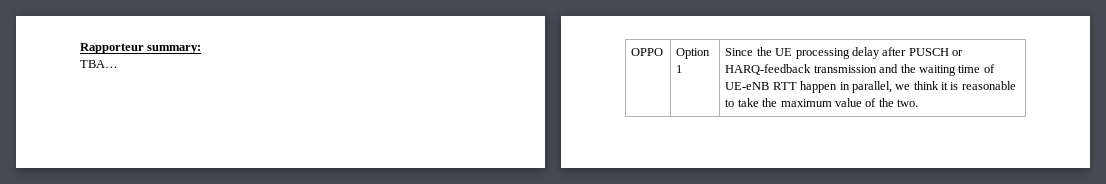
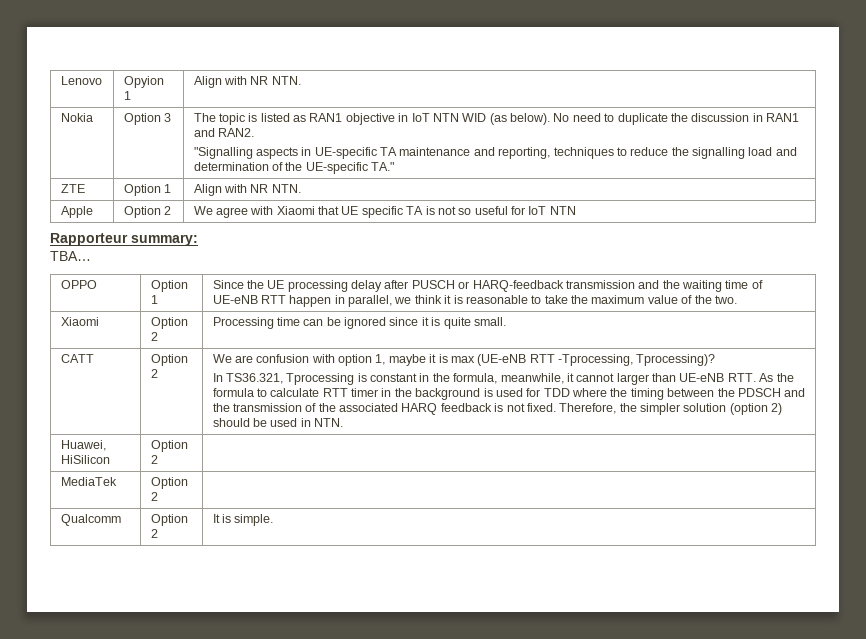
+ Lenovo | Opyion 1 | Align with NR NTN.
+ Nokia | Option 3 | The topic is listed as RAN1 objective in IoT NTN WID (as below). No need to duplicate the discussion in RAN1 and RAN2.
+ "Signalling aspects in UE-specific TA maintenance and reporting, techniques to reduce the signalling load and determination of the UE-specific TA."
+ ZTE | Option 1 | Align with NR NTN.
+ Apple | Option 2 | We agree with Xiaomi that UE specific TA is not so useful for IoT NTN
+ Xiaomi | Option 2 | Processing time can be ignored since it is quite small.
+ CATT | Option 2 | We are confusion with option 1, maybe it is max (UE-eNB RTT -Tprocessing, Tprocessing)?
+ In TS36.321, Tprocessing is constant in the formula, meanwhile, it cannot larger than UE-eNB RTT. As the formula to calculate RTT timer in the background is used for TDD where the timing between the PDSCH and the transmission of the associated HARQ feedback is not fixed. Therefore, the simpler solution (option 2) should be used in NTN.
+ Huawei, HiSilicon | Option 2 |
+ MediaTek | Option 2 |
+ Qualcomm | Option 2 | It is simple.

